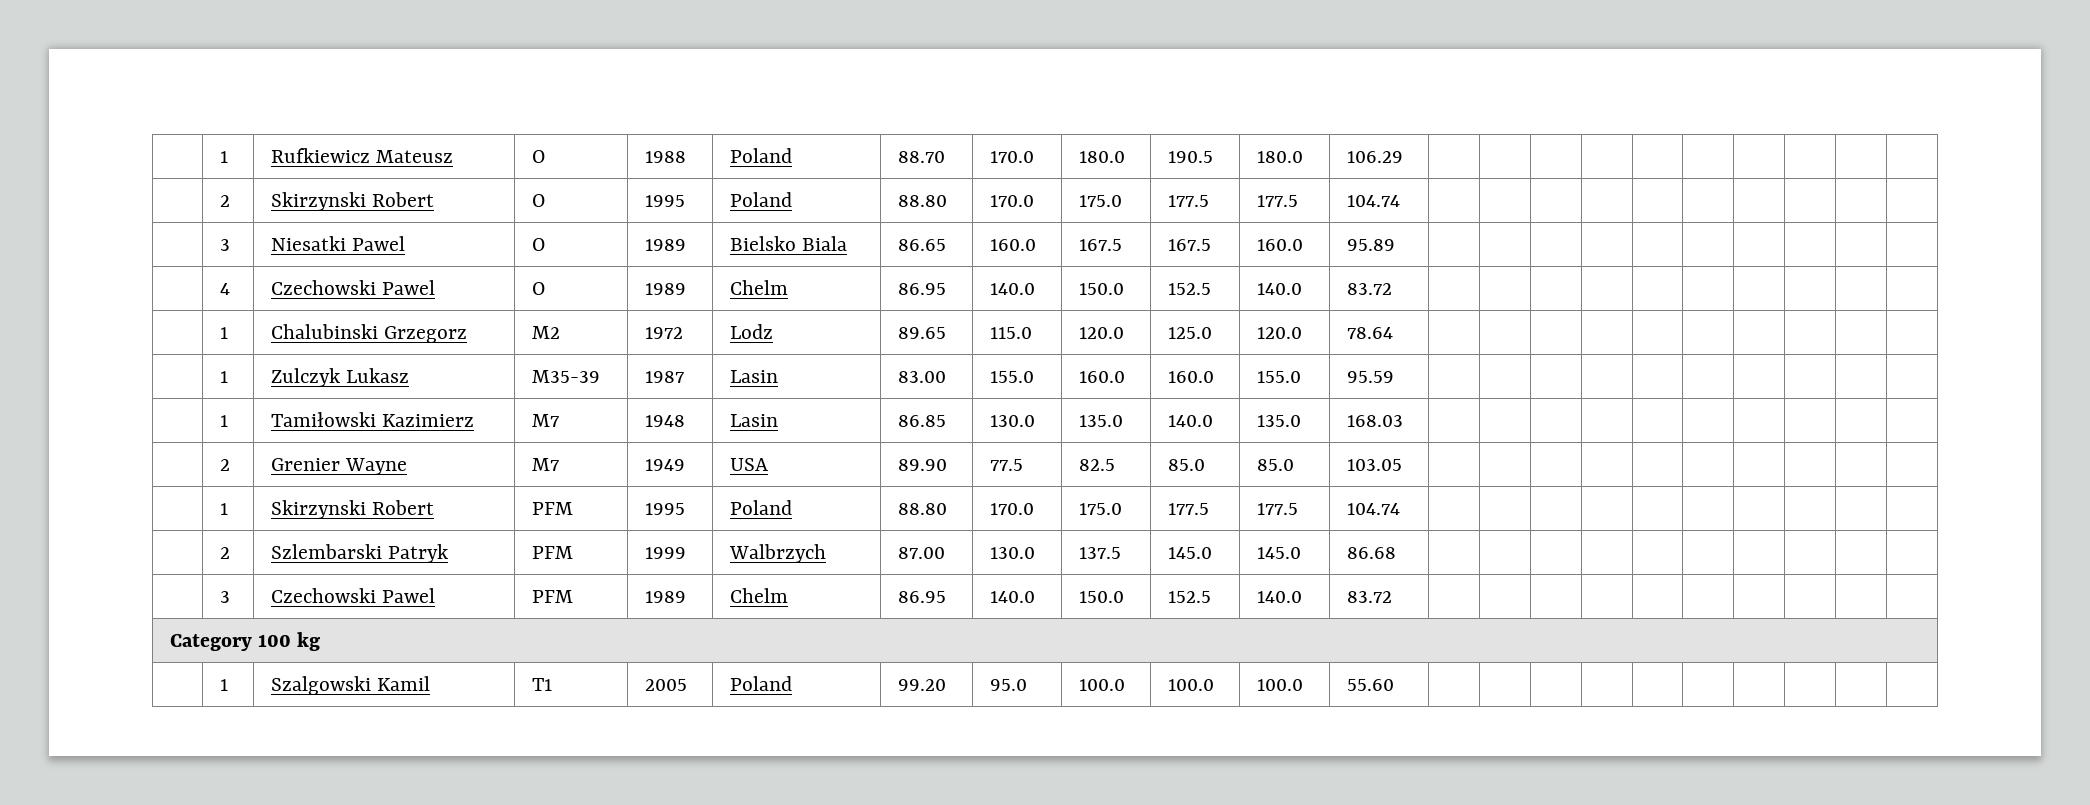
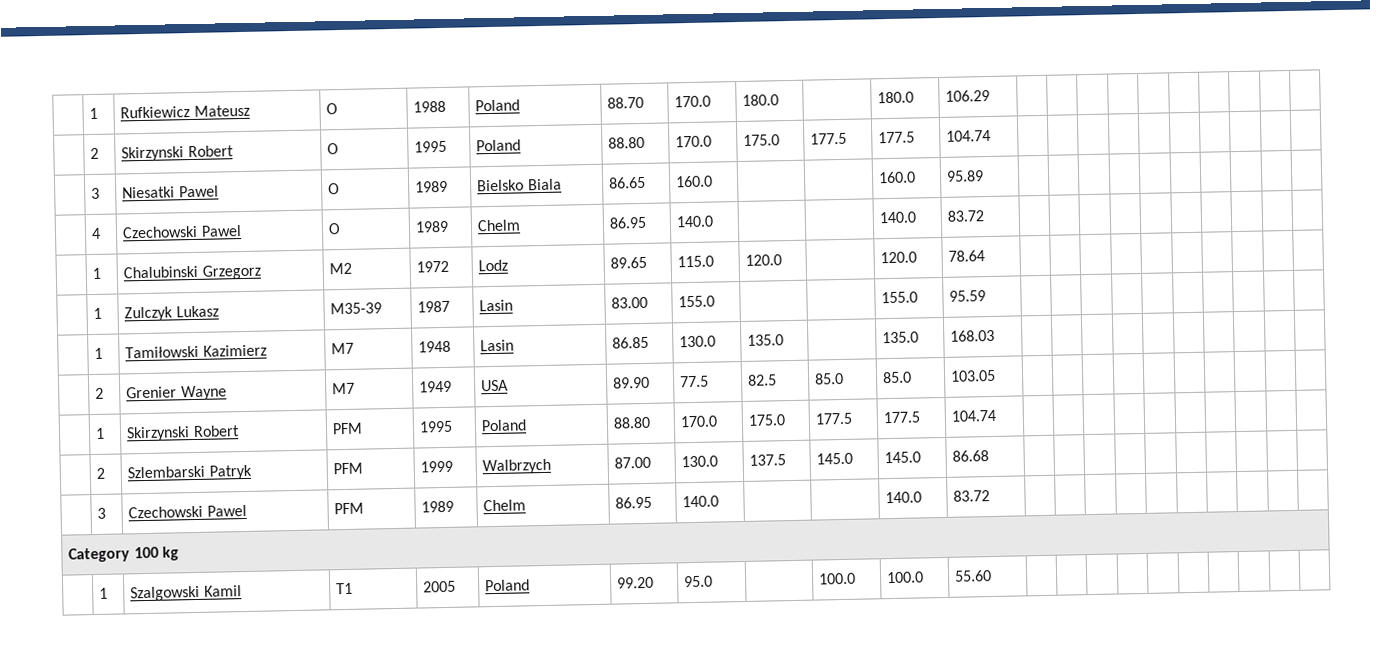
- | 1 | Rufkiewicz Mateusz | O | 1988 | Poland | 88.70 | 170.0 | 180.0 | 190.5 | 180.0 | 106.29 | | | | | | | | | |
+ | 1 | Rufkiewicz Mateusz | O | 1988 | Poland | 88.70 | 170.0 | 180.0 | | 180.0 | 106.29 | | | | | | | | | |
- | 3 | Niesatki Pawel | O | 1989 | Bielsko Biala | 86.65 | 160.0 | 167.5 | 167.5 | 160.0 | 95.89 | | | | | | | | | |
+ | 3 | Niesatki Pawel | O | 1989 | Bielsko Biala | 86.65 | 160.0 | | | 160.0 | 95.89 | | | | | | | | | |
- | 4 | Czechowski Pawel | O | 1989 | Chelm | 86.95 | 140.0 | 150.0 | 152.5 | 140.0 | 83.72 | | | | | | | | | |
+ | 4 | Czechowski Pawel | O | 1989 | Chelm | 86.95 | 140.0 | | | 140.0 | 83.72 | | | | | | | | | |
- | 1 | Chalubinski Grzegorz | M2 | 1972 | Lodz | 89.65 | 115.0 | 120.0 | 125.0 | 120.0 | 78.64 | | | | | | | | | |
+ | 1 | Chalubinski Grzegorz | M2 | 1972 | Lodz | 89.65 | 115.0 | 120.0 | | 120.0 | 78.64 | | | | | | | | | |
- | 1 | Zulczyk Lukasz | M35-39 | 1987 | Lasin | 83.00 | 155.0 | 160.0 | 160.0 | 155.0 | 95.59 | | | | | | | | | |
+ | 1 | Zulczyk Lukasz | M35-39 | 1987 | Lasin | 83.00 | 155.0 | | | 155.0 | 95.59 | | | | | | | | | |
- | 1 | Tamiłowski Kazimierz | M7 | 1948 | Lasin | 86.85 | 130.0 | 135.0 | 140.0 | 135.0 | 168.03 | | | | | | | | | |
+ | 1 | Tamiłowski Kazimierz | M7 | 1948 | Lasin | 86.85 | 130.0 | 135.0 | | 135.0 | 168.03 | | | | | | | | | |
- | 3 | Czechowski Pawel | PFM | 1989 | Chelm | 86.95 | 140.0 | 150.0 | 152.5 | 140.0 | 83.72 | | | | | | | | | |
+ | 3 | Czechowski Pawel | PFM | 1989 | Chelm | 86.95 | 140.0 | | | 140.0 | 83.72 | | | | | | | | | |
- | 1 | Szalgowski Kamil | T1 | 2005 | Poland | 99.20 | 95.0 | 100.0 | 100.0 | 100.0 | 55.60 | | | | | | | | | |
+ | 1 | Szalgowski Kamil | T1 | 2005 | Poland | 99.20 | 95.0 | | 100.0 | 100.0 | 55.60 | | | | | | | | | |

